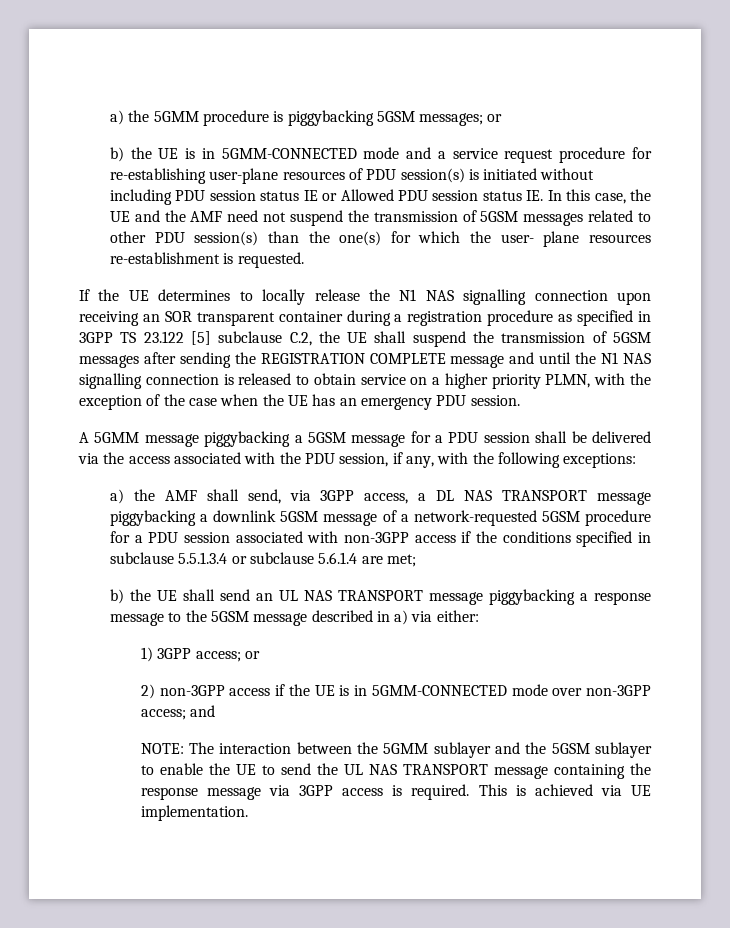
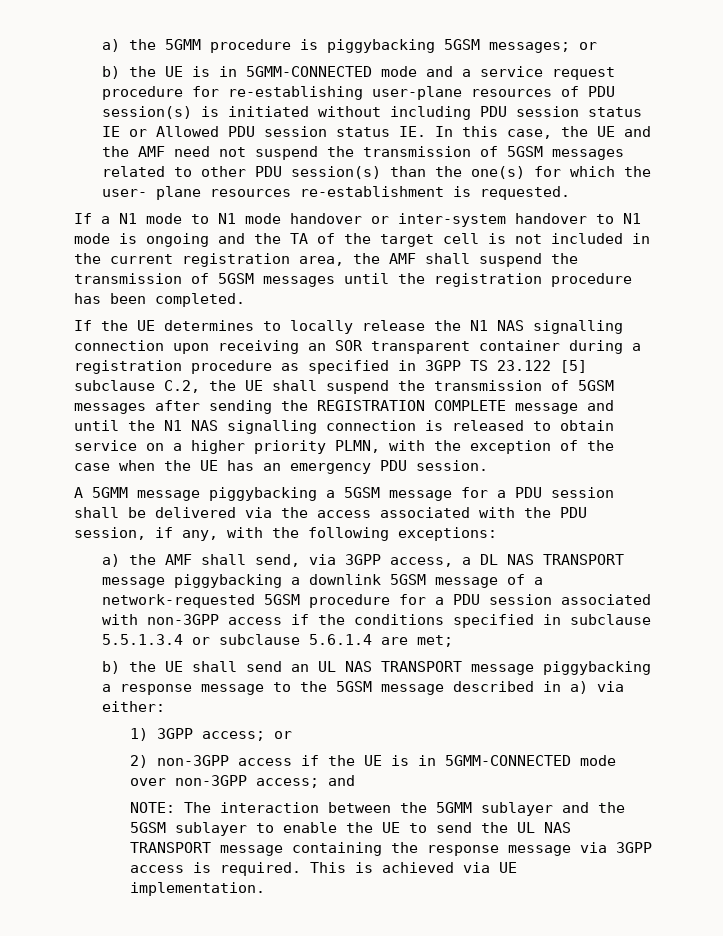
+ If a N1 mode to N1 mode handover or inter-system handover to N1 mode is ongoing and the TA of the target cell is not included in the current registration area, the AMF shall suspend the transmission of 5GSM messages until the registration procedure has been completed.

